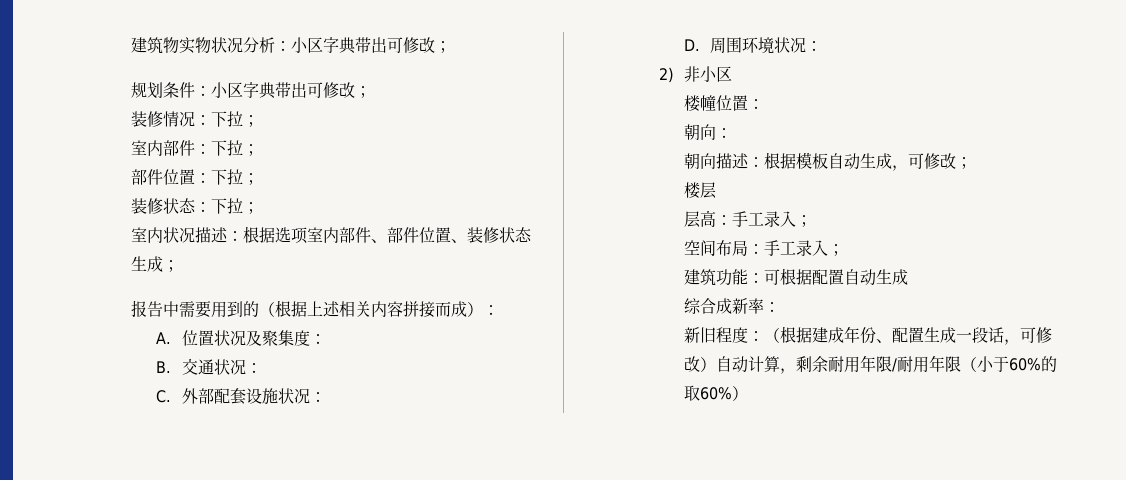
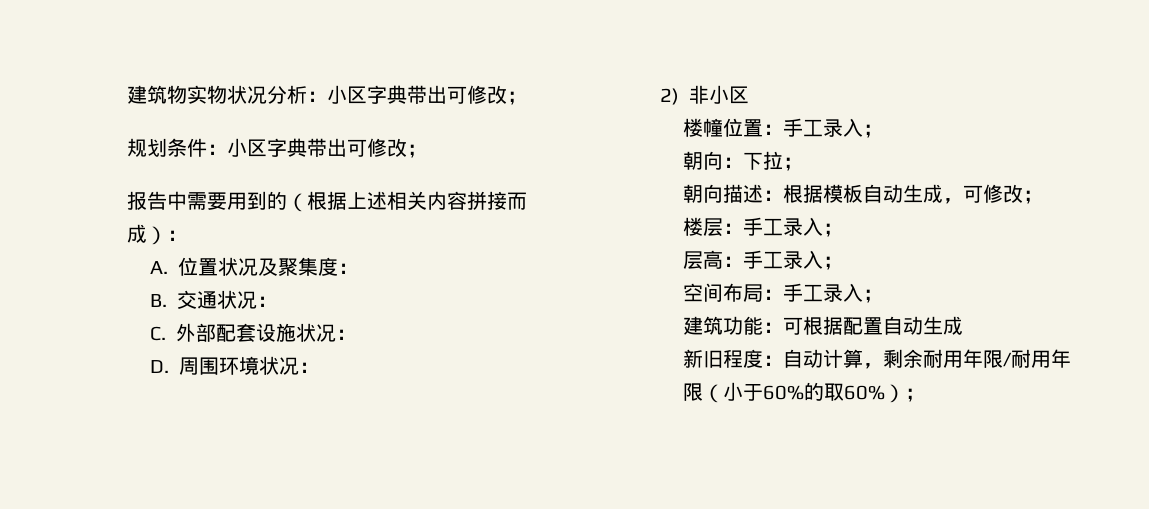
- 装修情况：下拉；
- 室内部件：下拉；
- 部件位置：下拉；
- 装修状态：下拉；
- 室内状况描述：根据选项室内部件、部件位置、装修状态生成；
- 楼幢位置：
+ 楼幢位置：手工录入；
- 朝向：
+ 朝向：下拉；
- 楼层
+ 楼层：手工录入；
- 综合成新率：
- 新旧程度：（根据建成年份、配置生成一段话，可修改）自动计算，剩余耐用年限/耐用年限（小于60%的取60%）
+ 新旧程度：自动计算，剩余耐用年限/耐用年限（小于60%的取60%）；

